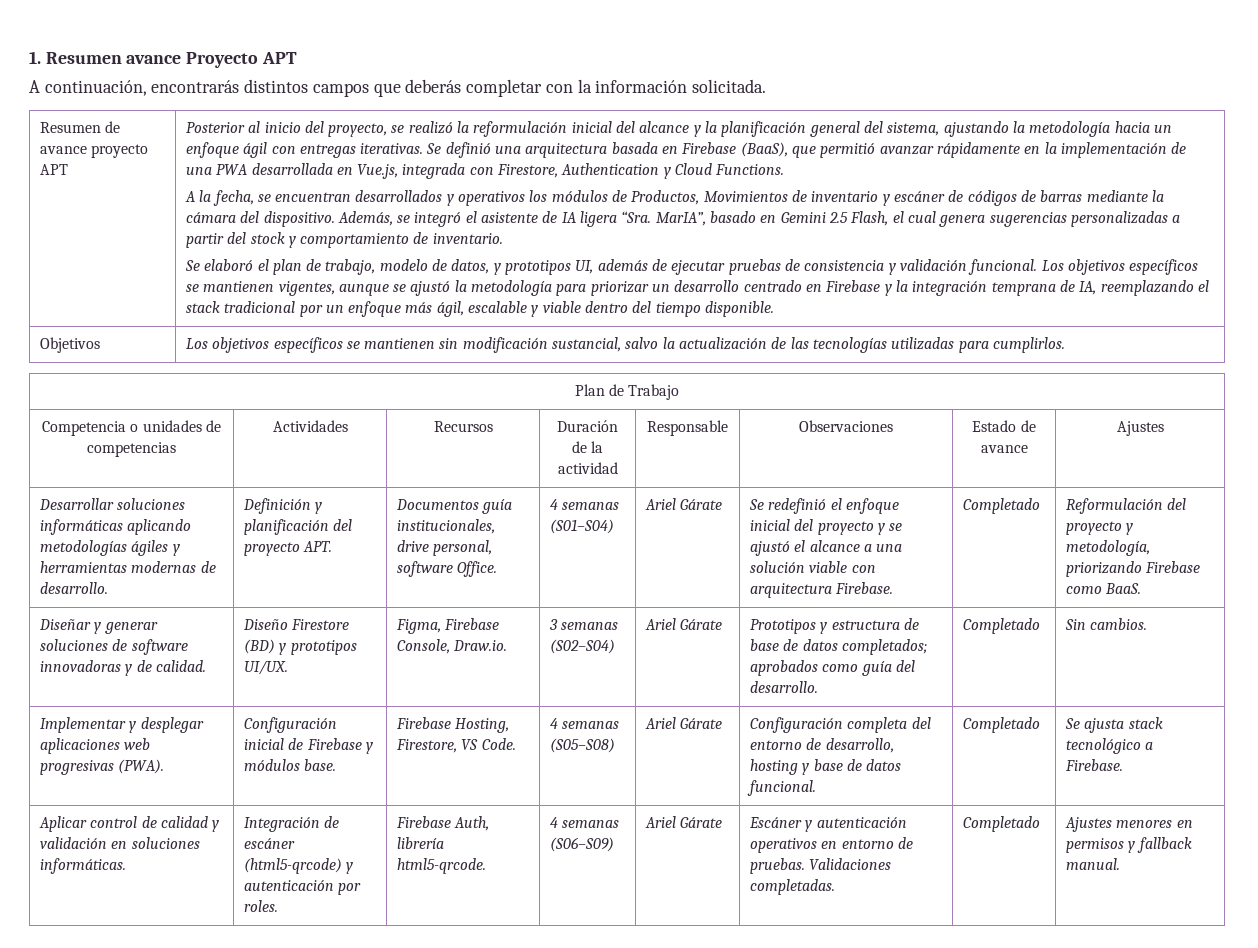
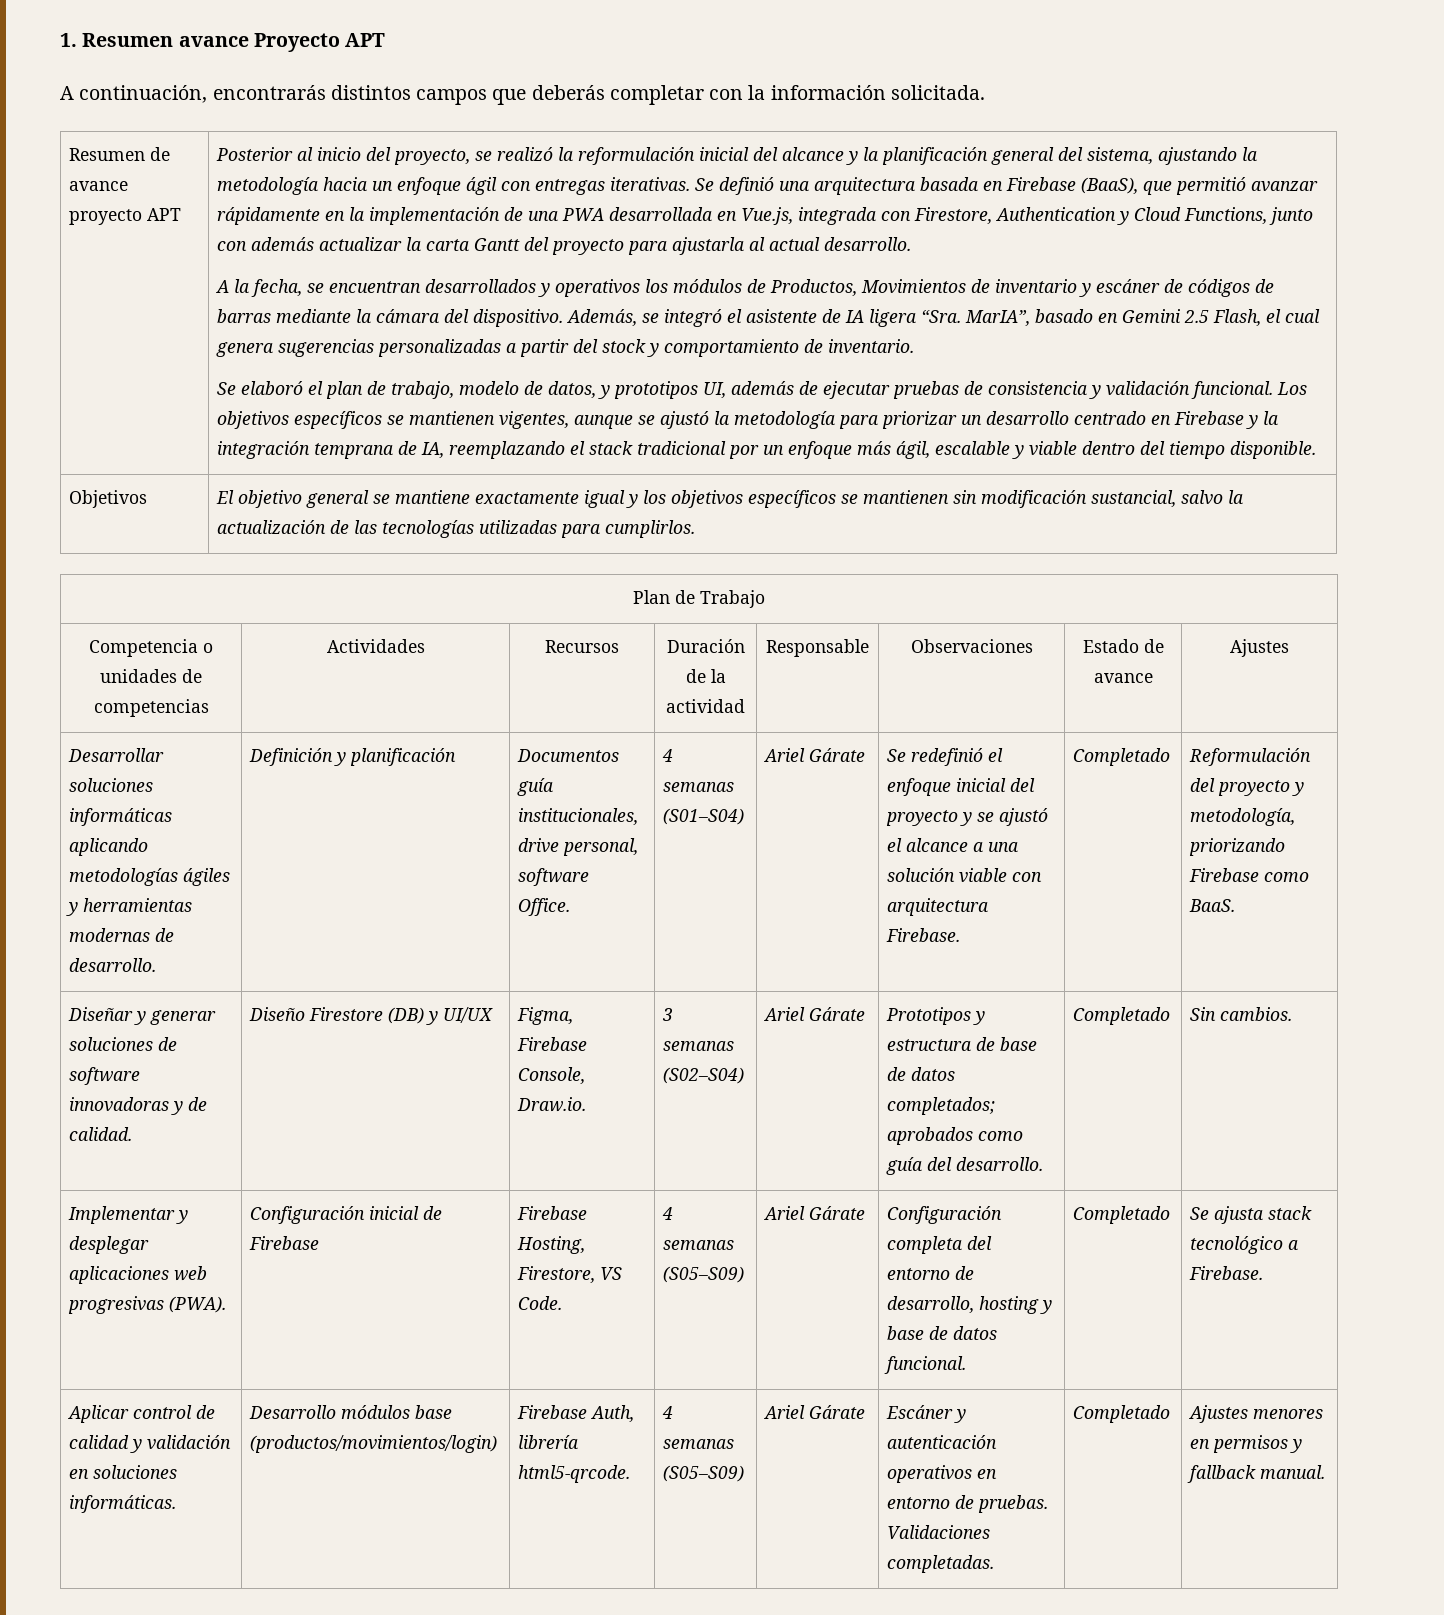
- Se definió una arquitectura basada en Firebase (BaaS), que permitió avanzar rápidamente en la implementación de una PWA desarrollada en Vue.js, integrada con Firestore, Authentication y Cloud Functions.
+ Se definió una arquitectura basada en Firebase (BaaS), que permitió avanzar rápidamente en la implementación de una PWA desarrollada en Vue.js, integrada con Firestore, Authentication y Cloud Functions, junto con además actualizar la carta Gantt del proyecto para ajustarla al actual desarrollo.
- Objetivos | Los objetivos específicos se mantienen sin modificación sustancial, salvo la actualización de las tecnologías utilizadas para cumplirlos.
+ Objetivos | El objetivo general se mantiene exactamente igual y los objetivos específicos se mantienen sin modificación sustancial, salvo la actualización de las tecnologías utilizadas para cumplirlos.
- Definición y planificación del proyecto APT.
+ Definición y planificación
- Diseño Firestore (BD) y prototipos UI/UX.
+ Diseño Firestore (DB) y UI/UX
- Configuración inicial de Firebase y módulos base.
+ Configuración inicial de Firebase
- Firebase Hosting, Firestore, VS Code. | 4 semanas (S05–S08)
+ Firebase Hosting, Firestore, VS Code. | 4 semanas (S05–S09)
- Integración de escáner (html5-qrcode) y autenticación por roles.
+ Desarrollo módulos base (productos/movimientos/login)
- Firebase Auth, librería html5-qrcode. | 4 semanas (S06–S09)
+ Firebase Auth, librería html5-qrcode. | 4 semanas (S05–S09)

